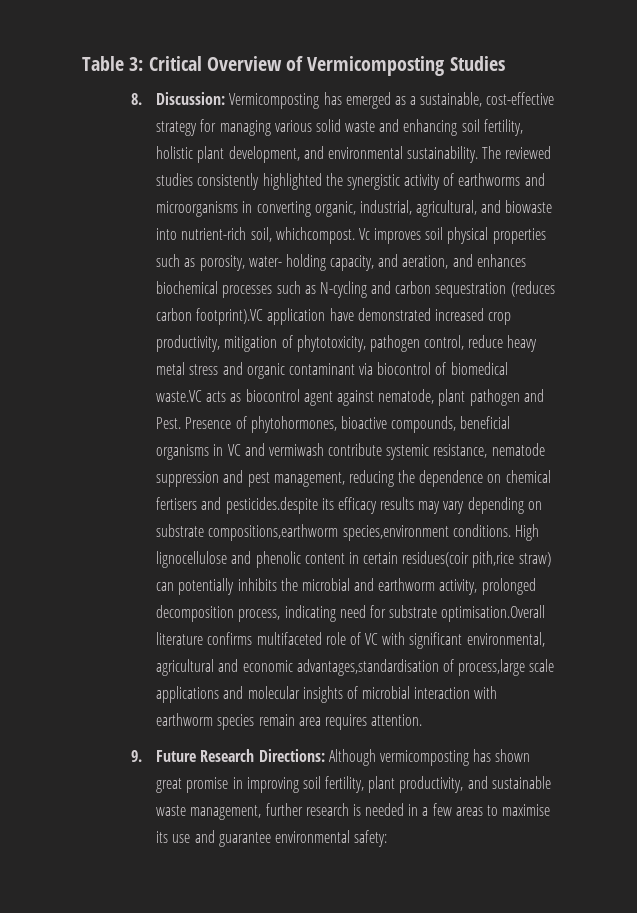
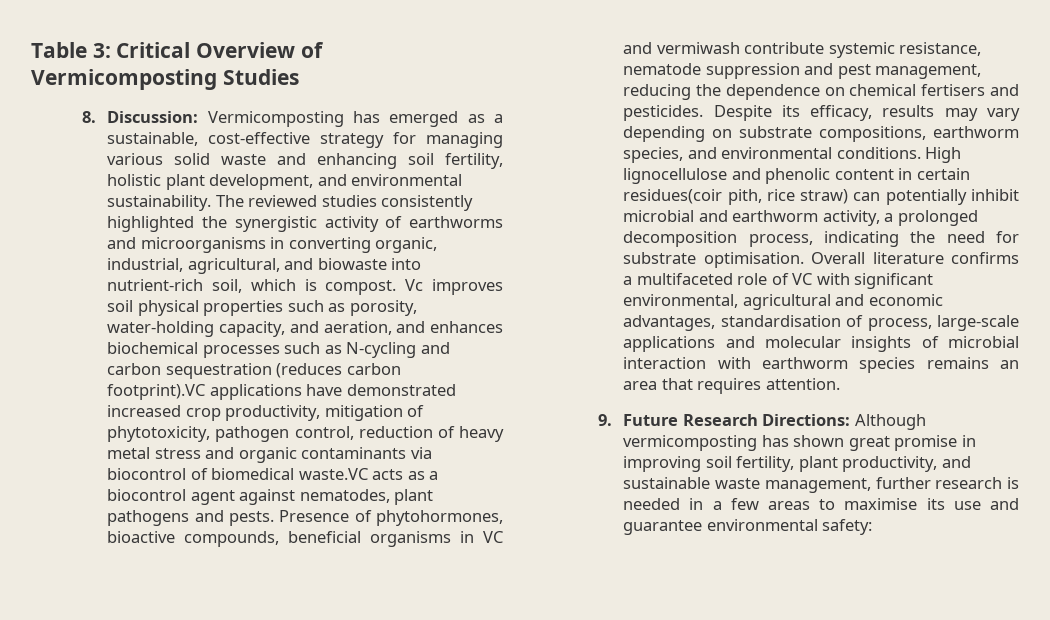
- The reviewed studies consistently highlighted the synergistic activity of earthworms and microorganisms in converting organic, industrial, agricultural, and biowaste into nutrient-rich soil, whichcompost.
+ The reviewed studies consistently highlighted the synergistic activity of earthworms and microorganisms in converting organic, industrial, agricultural, and biowaste into nutrient-rich soil, which is compost.
- Vc improves soil physical properties such as porosity, water- holding capacity, and aeration, and enhances biochemical processes such as N-cycling and carbon sequestration (reduces carbon footprint).VC application have demonstrated increased crop productivity, mitigation of phytotoxicity, pathogen control, reduce heavy metal stress and organic contaminant via biocontrol of biomedical waste.VC acts as biocontrol agent against nematode, plant pathogen and Pest.
+ Vc improves soil physical properties such as porosity, water-holding capacity, and aeration, and enhances biochemical processes such as N-cycling and carbon sequestration (reduces carbon footprint).VC applications have demonstrated increased crop productivity, mitigation of phytotoxicity, pathogen control, reduction of heavy metal stress and organic contaminants via biocontrol of biomedical waste.VC acts as a biocontrol agent against nematodes, plant pathogens and pests.
- Presence of phytohormones, bioactive compounds, beneficial organisms in VC and vermiwash contribute systemic resistance, nematode suppression and pest management, reducing the dependence on chemical fertisers and pesticides.despite its efficacy results may vary depending on substrate compositions,earthworm species,environment conditions.
+ Presence of phytohormones, bioactive compounds, beneficial organisms in VC and vermiwash contribute systemic resistance, nematode suppression and pest management, reducing the dependence on chemical fertisers and pesticides. Despite its efficacy, results may vary depending on substrate compositions, earthworm species, and environmental conditions.
- High lignocellulose and phenolic content in certain residues(coir pith,rice straw) can potentially inhibits the microbial and earthworm activity, prolonged decomposition process, indicating need for substrate optimisation.Overall literature confirms multifaceted role of VC with significant environmental, agricultural and economic advantages,standardisation of process,large scale applications and molecular insights of microbial interaction with earthworm species remain area requires attention.
+ High lignocellulose and phenolic content in certain residues(coir pith, rice straw) can potentially inhibit microbial and earthworm activity, a prolonged decomposition process, indicating the need for substrate optimisation. Overall literature confirms a multifaceted role of VC with significant environmental, agricultural and economic advantages, standardisation of process, large-scale applications and molecular insights of microbial interaction with earthworm species remains an area that requires attention.

